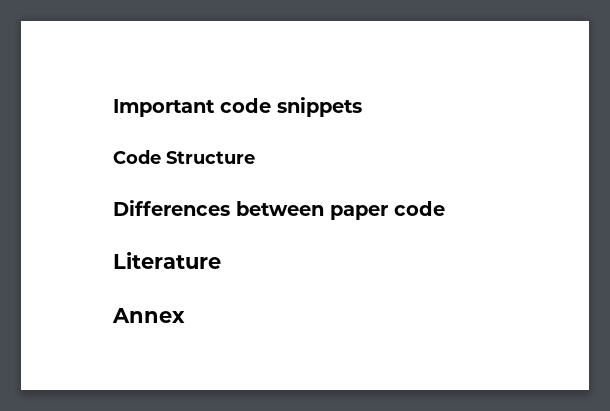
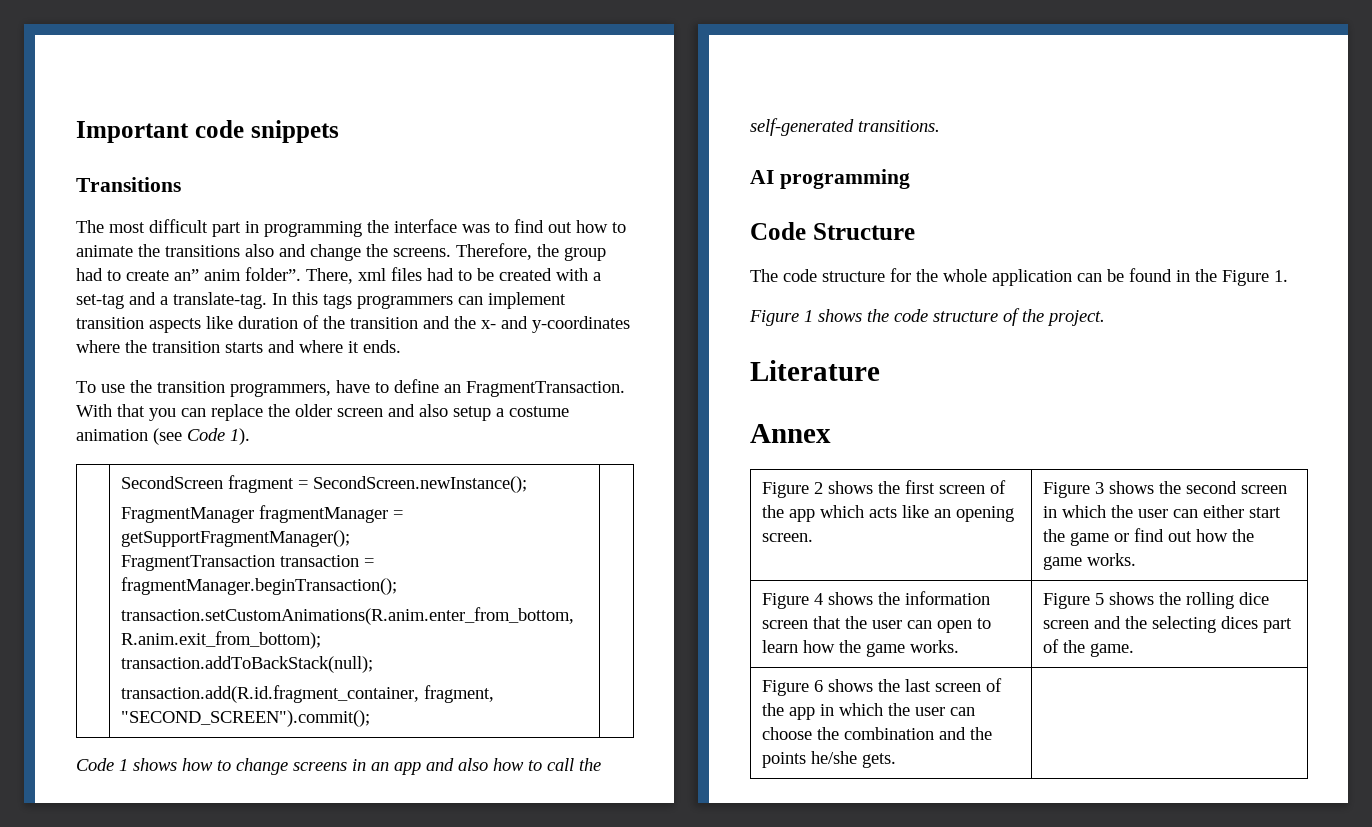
+ Transitions
+ The most difficult part in programming the interface was to find out how to animate the transitions also and change the screens. Therefore, the group had to create an” anim folder”. There, xml files had to be created with a set-tag and a translate-tag. In this tags programmers can implement transition aspects like duration of the transition and the x- and y-coordinates where the transition starts and where it ends.
+ To use the transition programmers, have to define an FragmentTransaction. With that you can replace the older screen and also setup a costume animation (see Code 1).
+ | SecondScreen fragment = SecondScreen.newInstance();
+ FragmentManager fragmentManager = getSupportFragmentManager();
+ FragmentTransaction transaction = fragmentManager.beginTransaction();
+ transaction.setCustomAnimations(R.anim.enter_from_bottom, R.anim.exit_from_bottom);
+ transaction.addToBackStack(null);
+ transaction.add(R.id.fragment_container, fragment, "SECOND_SCREEN").commit(); |
+ Code 1 shows how to change screens in an app and also how to call the self-generated transitions.
+ AI programming
  Code Structure
- Differences between paper code
+ The code structure for the whole application can be found in the Figure 1.
+ Figure 1 shows the code structure of the project.
  Literature
  Annex
+ Figure 2 shows the first screen of the app which acts like an opening screen. | Figure 3 shows the second screen in which the user can either start the game or find out how the game works.
+ Figure 4 shows the information screen that the user can open to learn how the game works. | Figure 5 shows the rolling dice screen and the selecting dices part of the game.
+ Figure 6 shows the last screen of the app in which the user can choose the combination and the points he/she gets. |

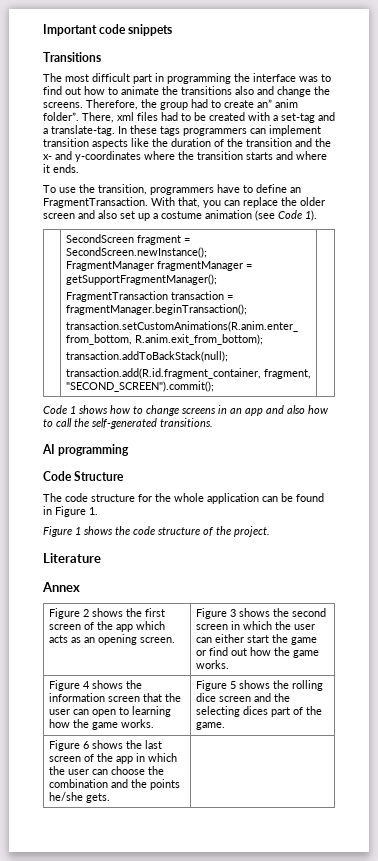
- In this tags programmers can implement transition aspects like duration of the transition and the x- and y-coordinates where the transition starts and where it ends.
+ In these tags programmers can implement transition aspects like the duration of the transition and the x- and y-coordinates where the transition starts and where it ends.
- To use the transition programmers, have to define an FragmentTransaction.
+ To use the transition, programmers have to define an FragmentTransaction.
- With that you can replace the older screen and also setup a costume animation (see Code 1).
+ With that, you can replace the older screen and also set up a costume animation (see Code 1).
- The code structure for the whole application can be found in the Figure 1.
+ The code structure for the whole application can be found in Figure 1.
- Figure 2 shows the first screen of the app which acts like an opening screen. | Figure 3 shows the second screen in which the user can either start the game or find out how the game works.
+ Figure 2 shows the first screen of the app which acts as an opening screen. | Figure 3 shows the second screen in which the user can either start the game or find out how the game works.
- Figure 4 shows the information screen that the user can open to learn how the game works. | Figure 5 shows the rolling dice screen and the selecting dices part of the game.
+ Figure 4 shows the information screen that the user can open to learning how the game works. | Figure 5 shows the rolling dice screen and the selecting dices part of the game.

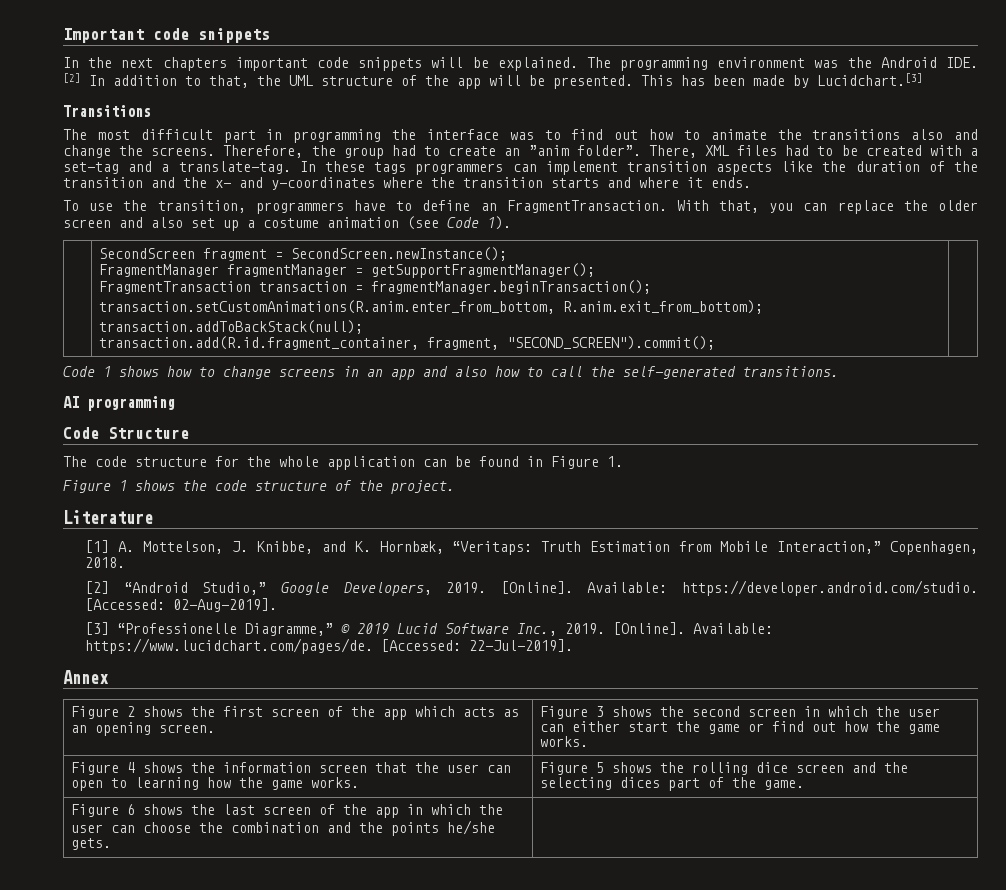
+ In the next chapters important code snippets will be explained. The programming environment was the Android IDE. [2] In addition to that, the UML structure of the app will be presented. This has been made by Lucidchart.[3]
- Therefore, the group had to create an” anim folder”.
+ Therefore, the group had to create an ”anim folder”.
- There, xml files had to be created with a set-tag and a translate-tag.
+ There, XML files had to be created with a set-tag and a translate-tag.
+ [1] A. Mottelson, J. Knibbe, and K. Hornbæk, “Veritaps: Truth Estimation from Mobile Interaction,” Copenhagen, 2018.
+ [2] “Android Studio,” Google Developers, 2019. [Online]. Available: https://developer.android.com/studio. [Accessed: 02-Aug-2019].
+ [3] “Professionelle Diagramme,” © 2019 Lucid Software Inc., 2019. [Online]. Available: https://www.lucidchart.com/pages/de. [Accessed: 22-Jul-2019].

